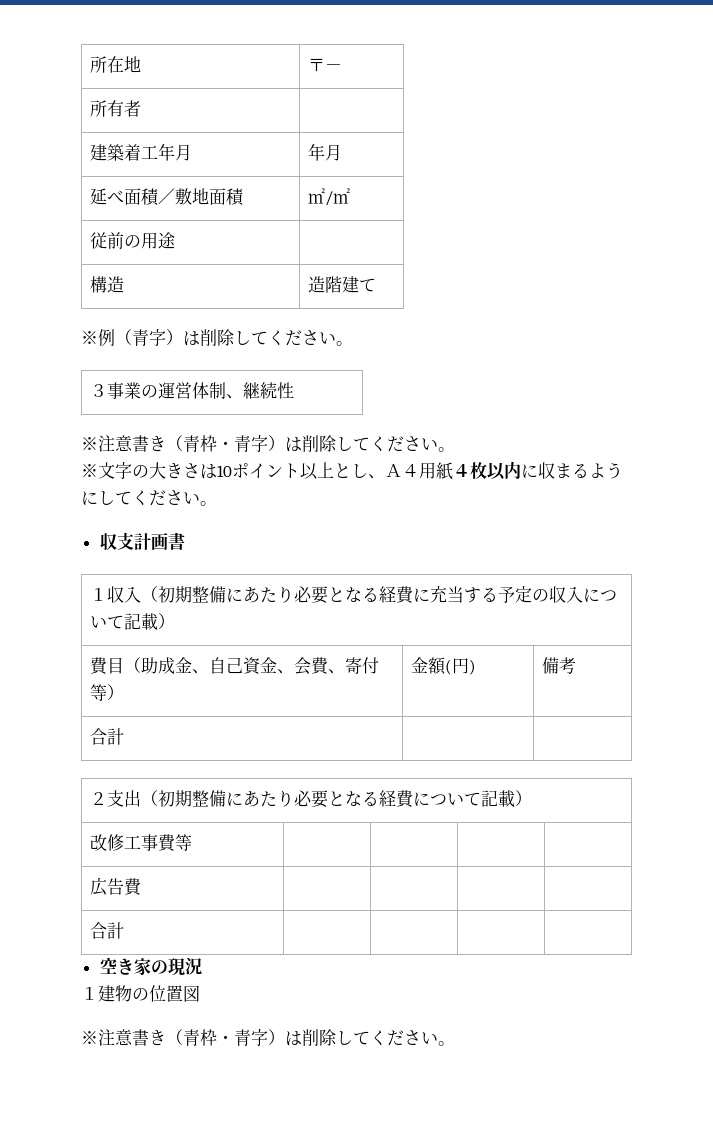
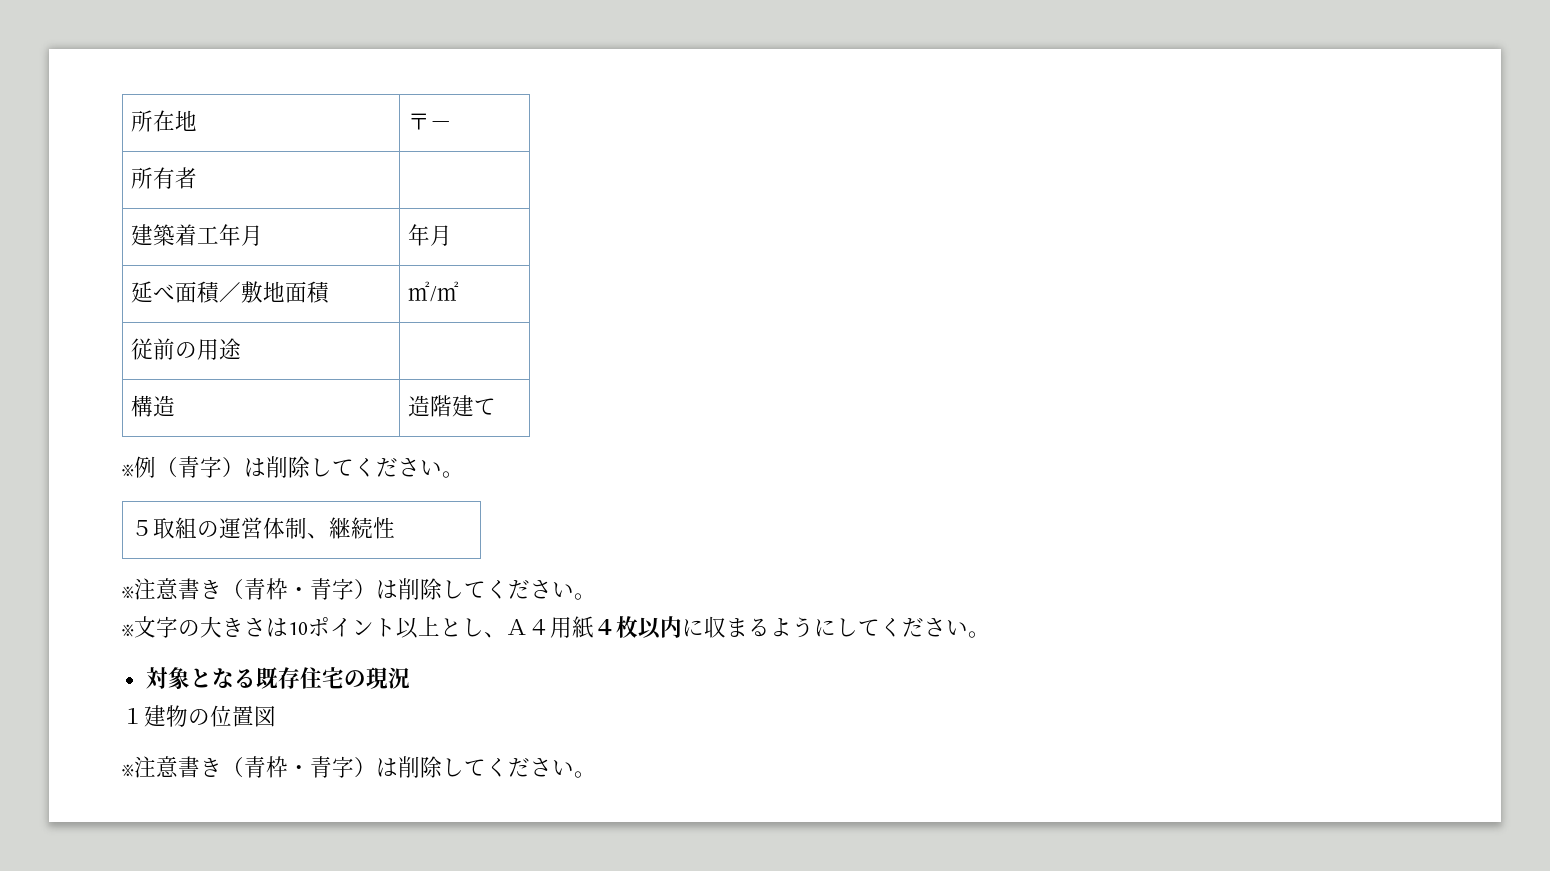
- ３事業の運営体制、継続性
+ ５取組の運営体制、継続性
- 収支計画書
- １収入（初期整備にあたり必要となる経費に充当する予定の収入について記載）
- 費目（助成金、自己資金、会費、寄付等） | 金額(円) | 備考
- 合計 | |
- ２支出（初期整備にあたり必要となる経費について記載）
- 改修工事費等 | | | |
- 広告費 | | | |
- 合計 | | | |
- 空き家の現況
+ 対象となる既存住宅の現況

